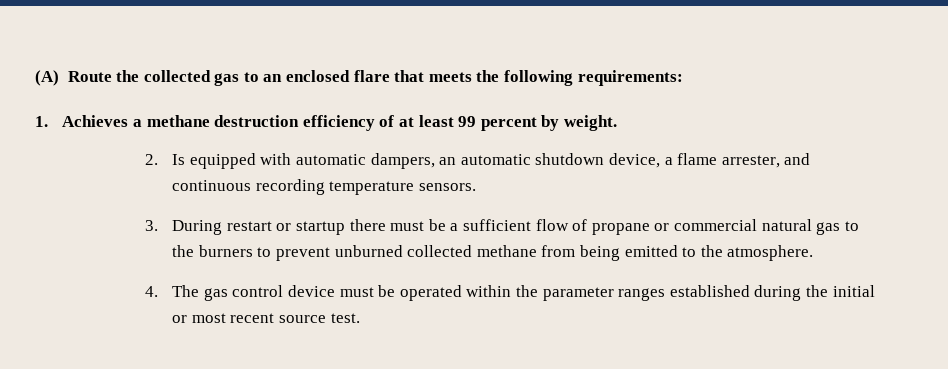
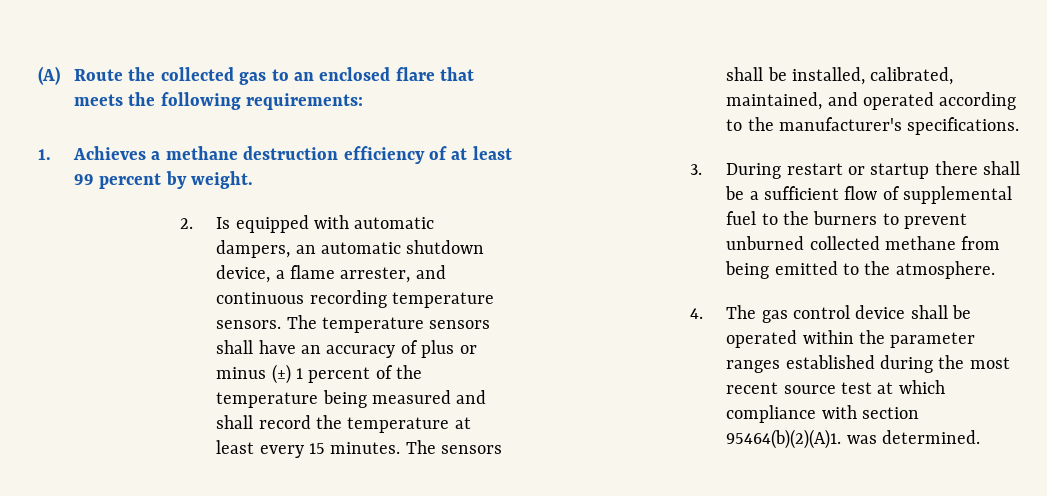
+ The temperature sensors shall have an accuracy of plus or minus (±) 1 percent of the temperature being measured and shall record the temperature at least every 15 minutes. The sensors shall be installed, calibrated, maintained, and operated according to the manufacturer's specifications.
- 3. During restart or startup there must be a sufficient flow of propane or commercial natural gas to the burners to prevent unburned collected methane from being emitted to the atmosphere.
+ 3. During restart or startup there shall be a sufficient flow of supplemental fuel to the burners to prevent unburned collected methane from being emitted to the atmosphere.
- 4. The gas control device must be operated within the parameter ranges established during the initial or most recent source test.
+ 4. The gas control device shall be operated within the parameter ranges established during the most recent source test at which compliance with section 95464(b)(2)(A)1. was determined.

